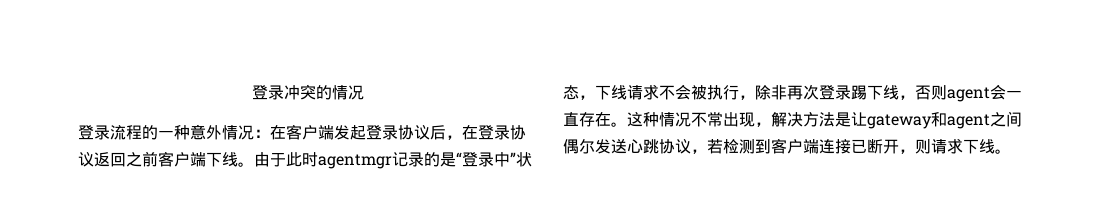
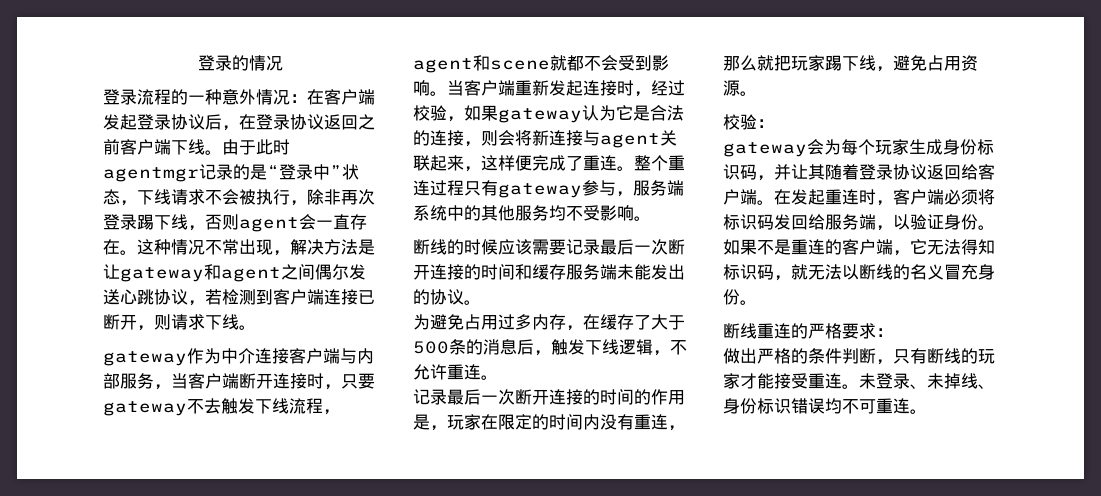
- 登录冲突的情况
+ 登录的情况
+ gateway作为中介连接客户端与内部服务，当客户端断开连接时，只要gateway不去触发下线流程，agent和scene就都不会受到影响。当客户端重新发起连接时，经过校验，如果gateway认为它是合法的连接，则会将新连接与agent关联起来，这样便完成了重连。整个重连过程只有gateway参与，服务端系统中的其他服务均不受影响。
+ 断线的时候应该需要记录最后一次断开连接的时间和缓存服务端未能发出的协议。
+ 为避免占用过多内存，在缓存了大于500条的消息后，触发下线逻辑，不允许重连。
+ 记录最后一次断开连接的时间的作用是，玩家在限定的时间内没有重连，那么就把玩家踢下线，避免占用资源。
+ 校验：
+ gateway会为每个玩家生成身份标识码，并让其随着登录协议返回给客户端。在发起重连时，客户端必须将标识码发回给服务端，以验证身份。如果不是重连的客户端，它无法得知标识码，就无法以断线的名义冒充身份。
+ 断线重连的严格要求：
+ 做出严格的条件判断，只有断线的玩家才能接受重连。未登录、未掉线、身份标识错误均不可重连。

